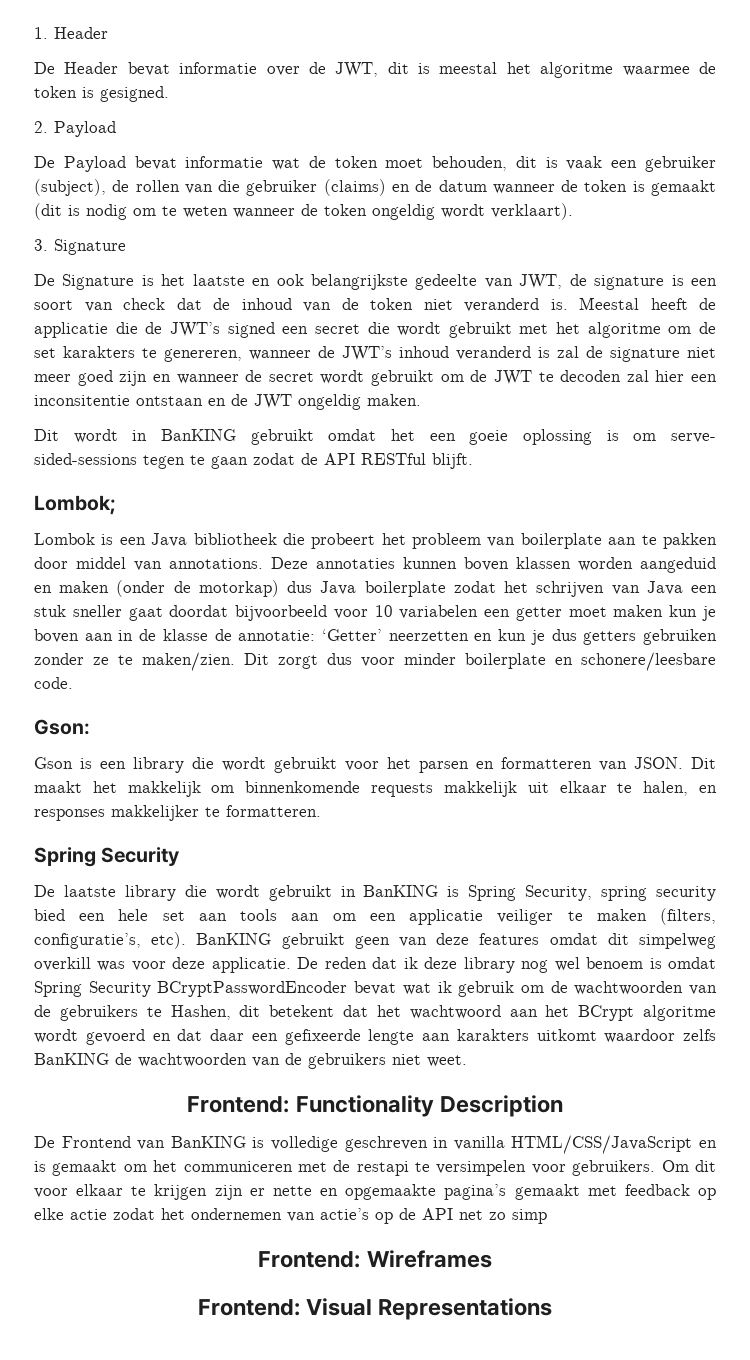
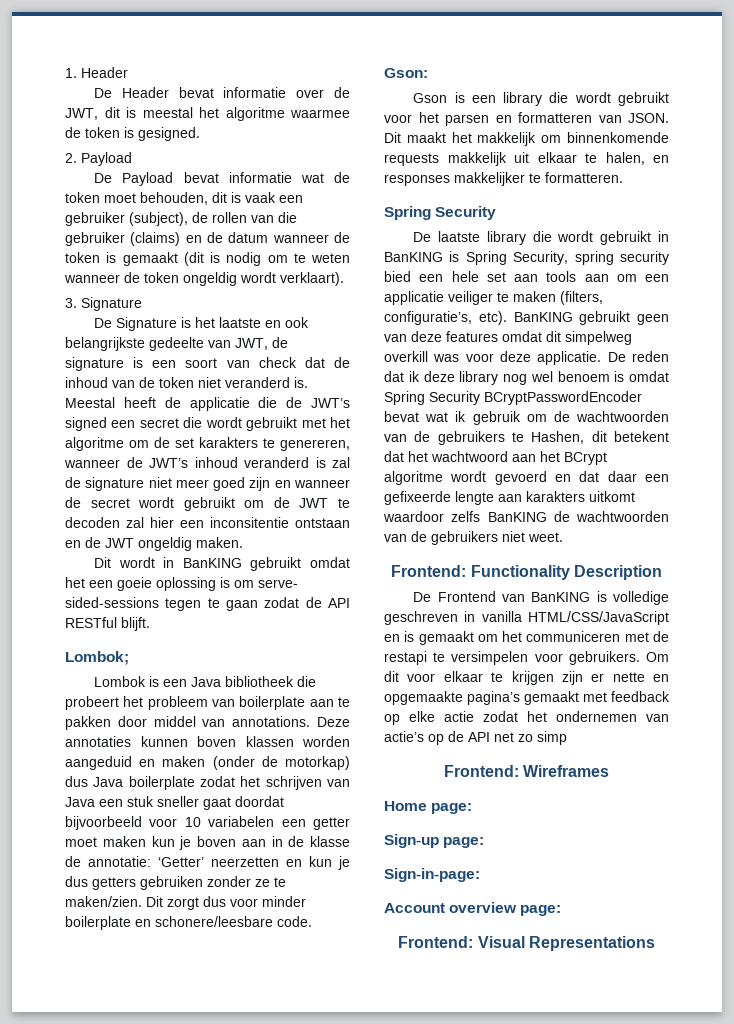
+ Home page:
+ Sign-up page:
+ Sign-in-page:
+ Account overview page:

